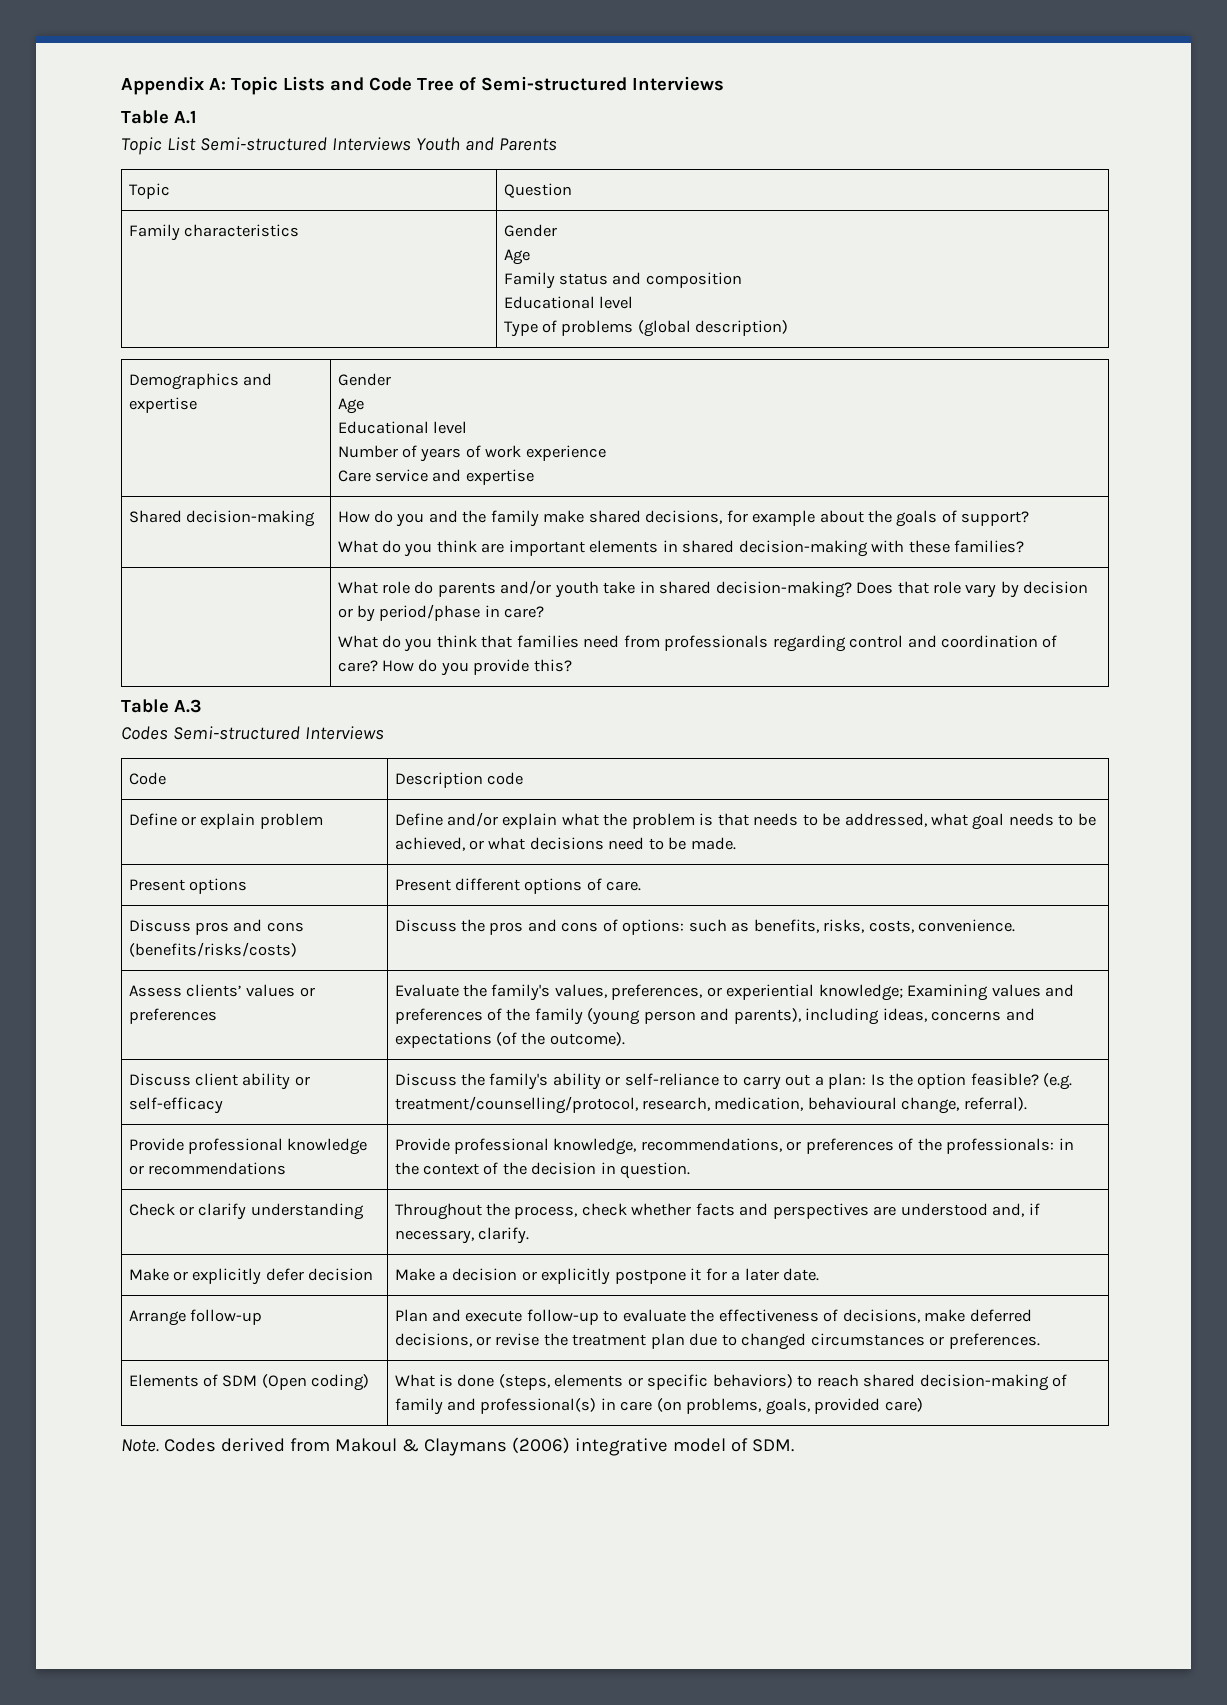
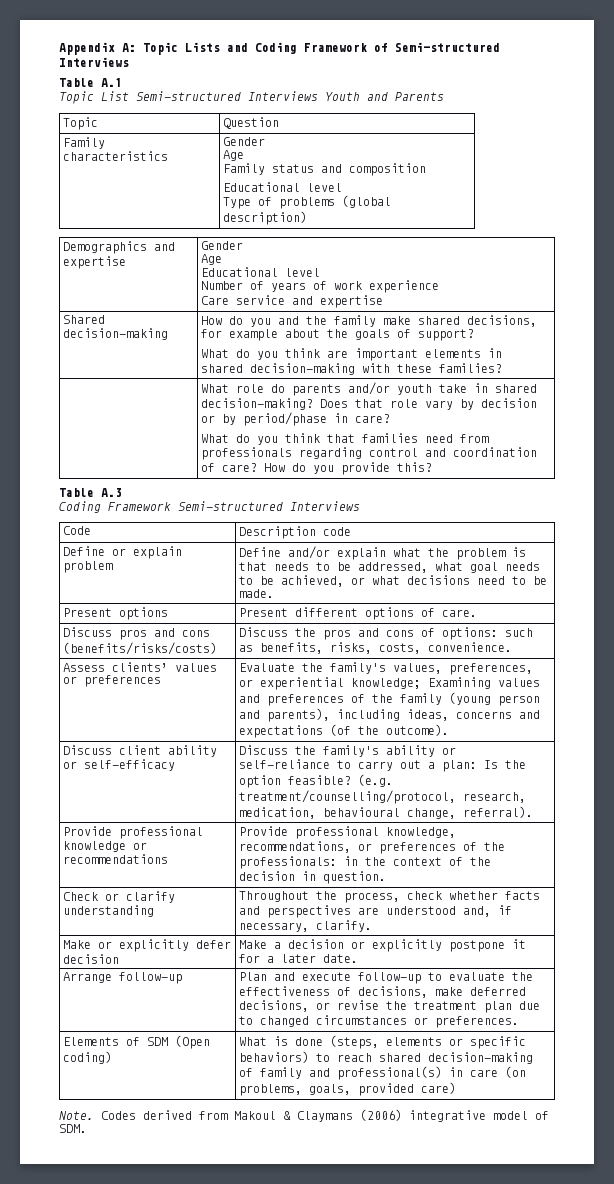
- Appendix A: Topic Lists and Code Tree of Semi-structured Interviews
+ Appendix A: Topic Lists and Coding Framework of Semi-structured Interviews
- Codes Semi-structured Interviews
+ Coding Framework Semi-structured Interviews

